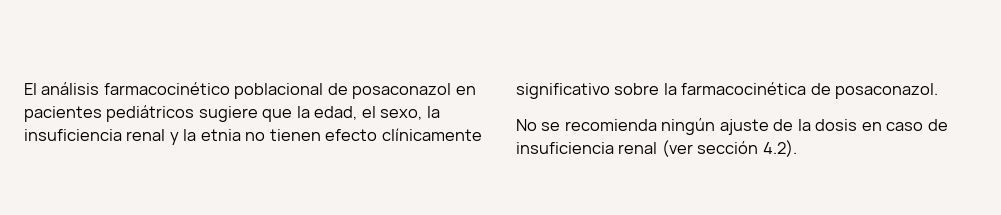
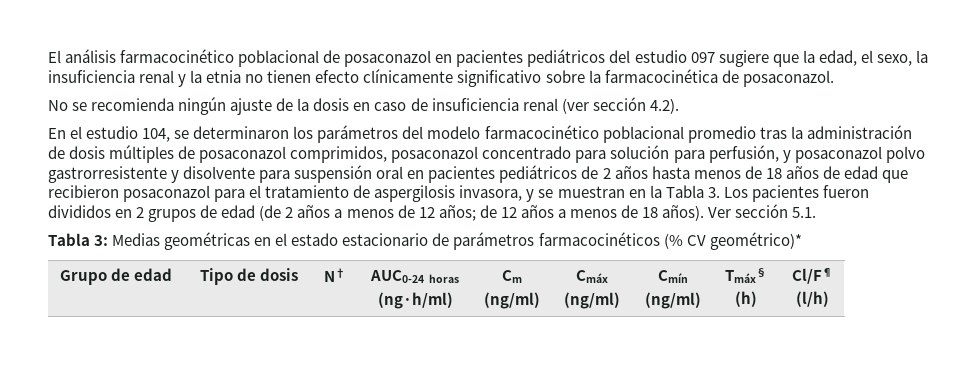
- El análisis farmacocinético poblacional de posaconazol en pacientes pediátricos sugiere que la edad, el sexo, la insuficiencia renal y la etnia no tienen efecto clínicamente significativo sobre la farmacocinética de posaconazol.
+ El análisis farmacocinético poblacional de posaconazol en pacientes pediátricos del estudio 097 sugiere que la edad, el sexo, la insuficiencia renal y la etnia no tienen efecto clínicamente significativo sobre la farmacocinética de posaconazol.
+ En el estudio 104, se determinaron los parámetros del modelo farmacocinético poblacional promedio tras la administración de dosis múltiples de posaconazol comprimidos, posaconazol concentrado para solución para perfusión, y posaconazol polvo gastrorresistente y disolvente para suspensión oral en pacientes pediátricos de 2 años hasta menos de 18 años de edad que recibieron posaconazol para el tratamiento de aspergilosis invasora, y se muestran en la Tabla 3. Los pacientes fueron divididos en 2 grupos de edad (de 2 años a menos de 12 años; de 12 años a menos de 18 años). Ver sección 5.1.
+ Tabla 3: Medias geométricas en el estado estacionario de parámetros farmacocinéticos (% CV geométrico)*
+ Grupo de edad | Tipo de dosis | N† | AUC0-24 horas
+ (ng·h/ml) | Cm
+ (ng/ml) | Cmáx
+ (ng/ml) | Cmín
+ (ng/ml) | Tmáx§
+ (h) | Cl/F¶
+ (l/h)

